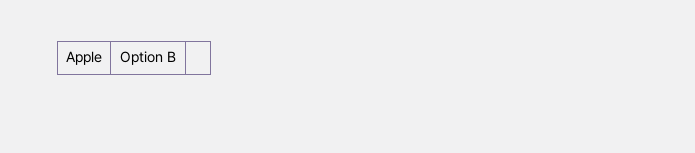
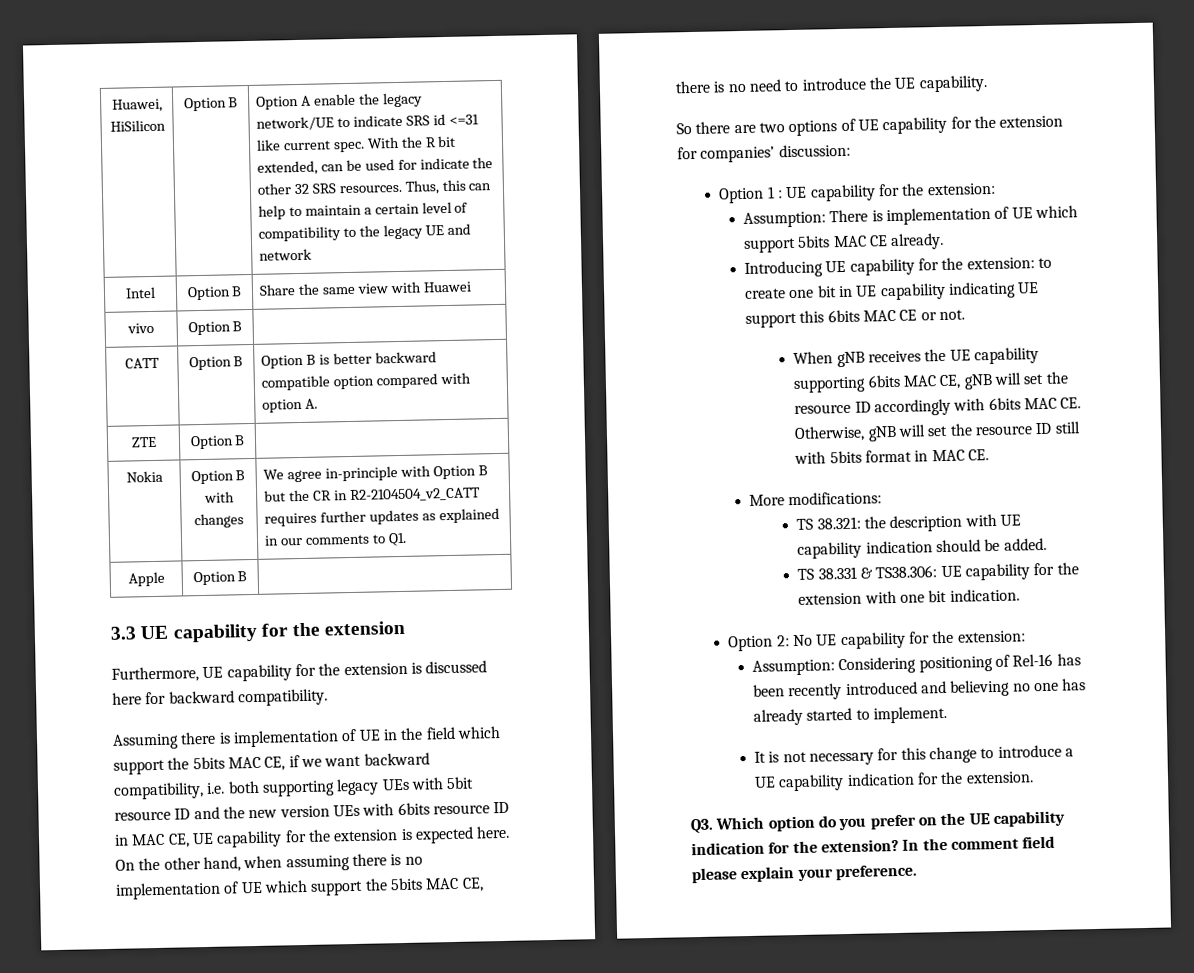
- Apple | Option B
+ Huawei, HiSilicon | Option B | Option A enable the legacy network/UE to indicate SRS id <=31 like current spec. With the R bit extended, can be used for indicate the other 32 SRS resources. Thus, this can help to maintain a certain level of compatibility to the legacy UE and network
+ Intel | Option B | Share the same view with Huawei
+ vivo | Option B |
+ CATT | Option B | Option B is better backward compatible option compared with option A.
+ ZTE | Option B |
+ Nokia | Option B with changes | We agree in-principle with Option B but the CR in R2-2104504_v2_CATT requires further updates as explained in our comments to Q1.
+ Apple | Option B |
+ 3.3 UE capability for the extension
+ Furthermore, UE capability for the extension is discussed here for backward compatibility.
+ Assuming there is implementation of UE in the field which support the 5bits MAC CE, if we want backward compatibility, i.e. both supporting legacy UEs with 5bit resource ID and the new version UEs with 6bits resource ID in MAC CE, UE capability for the extension is expected here. On the other hand, when assuming there is no implementation of UE which support the 5bits MAC CE, there is no need to introduce the UE capability.
+ So there are two options of UE capability for the extension for companies’ discussion:
+ Option 1 : UE capability for the extension:
+ Assumption: There is implementation of UE which support 5bits MAC CE already.
+ Introducing UE capability for the extension: to create one bit in UE capability indicating UE support this 6bits MAC CE or not.
+ When gNB receives the UE capability supporting 6bits MAC CE, gNB will set the resource ID accordingly with 6bits MAC CE. Otherwise, gNB will set the resource ID still with 5bits format in MAC CE.
+ More modifications:
+ TS 38.321: the description with UE capability indication should be added.
+ TS 38.331 & TS38.306: UE capability for the extension with one bit indication.
+ Option 2: No UE capability for the extension:
+ Assumption: Considering positioning of Rel-16 has been recently introduced and believing no one has already started to implement.
+ It is not necessary for this change to introduce a UE capability indication for the extension.
+ Q3. Which option do you prefer on the UE capability indication for the extension? In the comment field please explain your preference.

